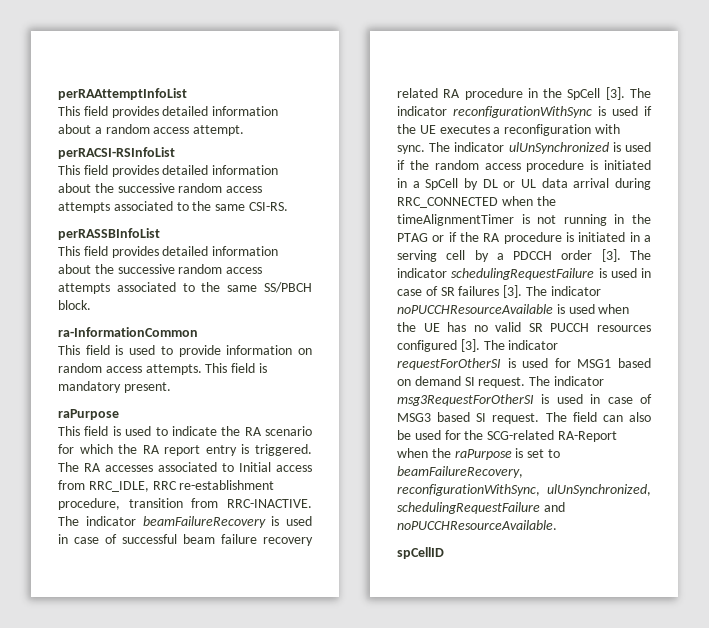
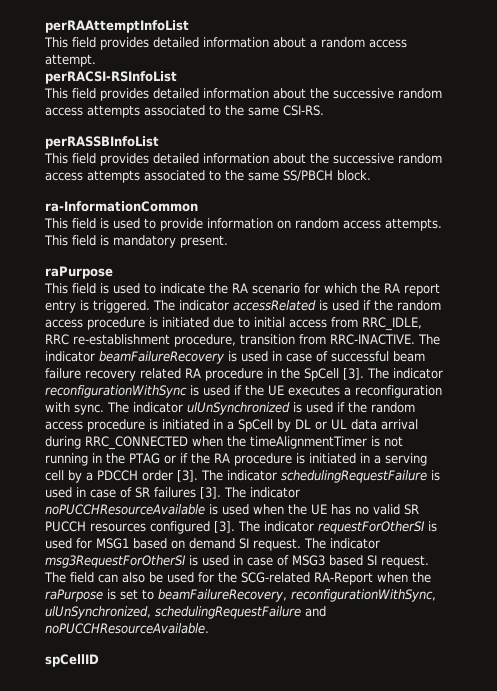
- The RA accesses associated to Initial access from RRC_IDLE, RRC re-establishment procedure, transition from RRC-INACTIVE.
+ The indicator accessRelated is used if the random access procedure is initiated due to initial access from RRC_IDLE, RRC re-establishment procedure, transition from RRC-INACTIVE.

